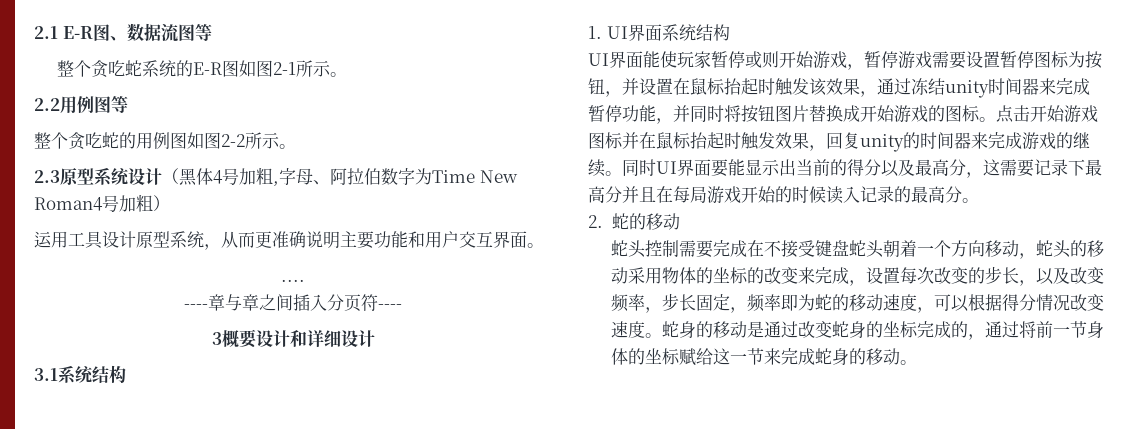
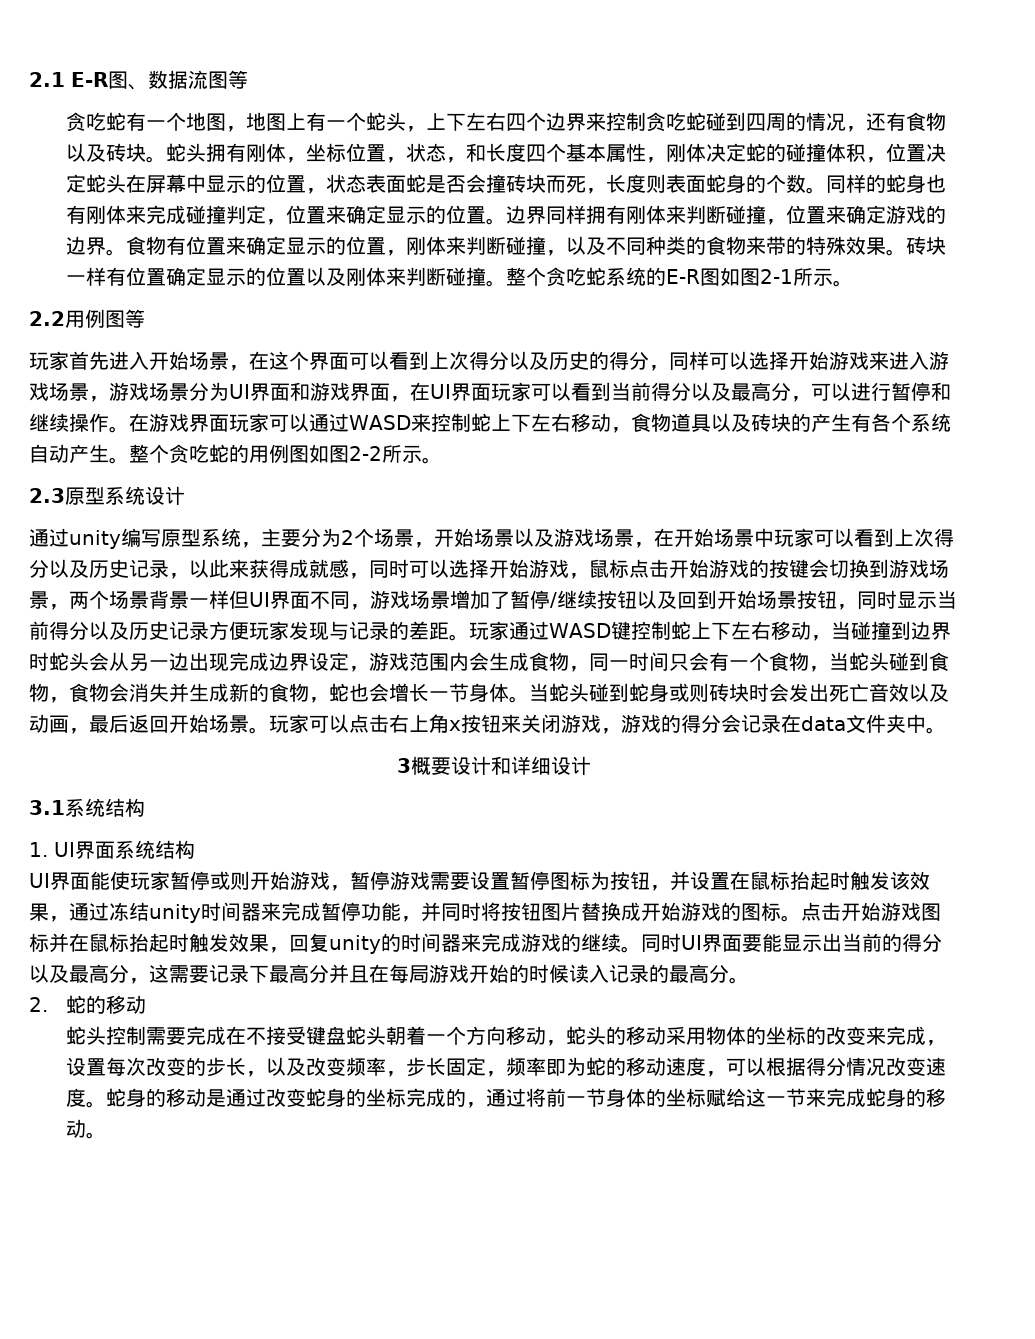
+ 贪吃蛇有一个地图，地图上有一个蛇头，上下左右四个边界来控制贪吃蛇碰到四周的情况，还有食物以及砖块。蛇头拥有刚体，坐标位置，状态，和长度四个基本属性，刚体决定蛇的碰撞体积，位置决定蛇头在屏幕中显示的位置，状态表面蛇是否会撞砖块而死，长度则表面蛇身的个数。同样的蛇身也有刚体来完成碰撞判定，位置来确定显示的位置。边界同样拥有刚体来判断碰撞，位置来确定游戏的边界。食物有位置来确定显示的位置，刚体来判断碰撞，以及不同种类的食物来带的特殊效果。砖块一样有位置确定显示的位置以及刚体来判断碰撞。
+ 玩家首先进入开始场景，在这个界面可以看到上次得分以及历史的得分，同样可以选择开始游戏来进入游戏场景，游戏场景分为UI界面和游戏界面，在UI界面玩家可以看到当前得分以及最高分，可以进行暂停和继续操作。在游戏界面玩家可以通过WASD来控制蛇上下左右移动，食物道具以及砖块的产生有各个系统自动产生。
- 2.3原型系统设计（黑体4号加粗,字母、阿拉伯数字为Time New Roman4号加粗）
- 运用工具设计原型系统，从而更准确说明主要功能和用户交互界面。
- ....
- ----章与章之间插入分页符----
+ 2.3原型系统设计
+ 通过unity编写原型系统，主要分为2个场景，开始场景以及游戏场景，在开始场景中玩家可以看到上次得分以及历史记录，以此来获得成就感，同时可以选择开始游戏，鼠标点击开始游戏的按键会切换到游戏场景，两个场景背景一样但UI界面不同，游戏场景增加了暂停/继续按钮以及回到开始场景按钮，同时显示当前得分以及历史记录方便玩家发现与记录的差距。玩家通过WASD键控制蛇上下左右移动，当碰撞到边界时蛇头会从另一边出现完成边界设定，游戏范围内会生成食物，同一时间只会有一个食物，当蛇头碰到食物，食物会消失并生成新的食物，蛇也会增长一节身体。当蛇头碰到蛇身或则砖块时会发出死亡音效以及动画，最后返回开始场景。玩家可以点击右上角x按钮来关闭游戏，游戏的得分会记录在data文件夹中。

